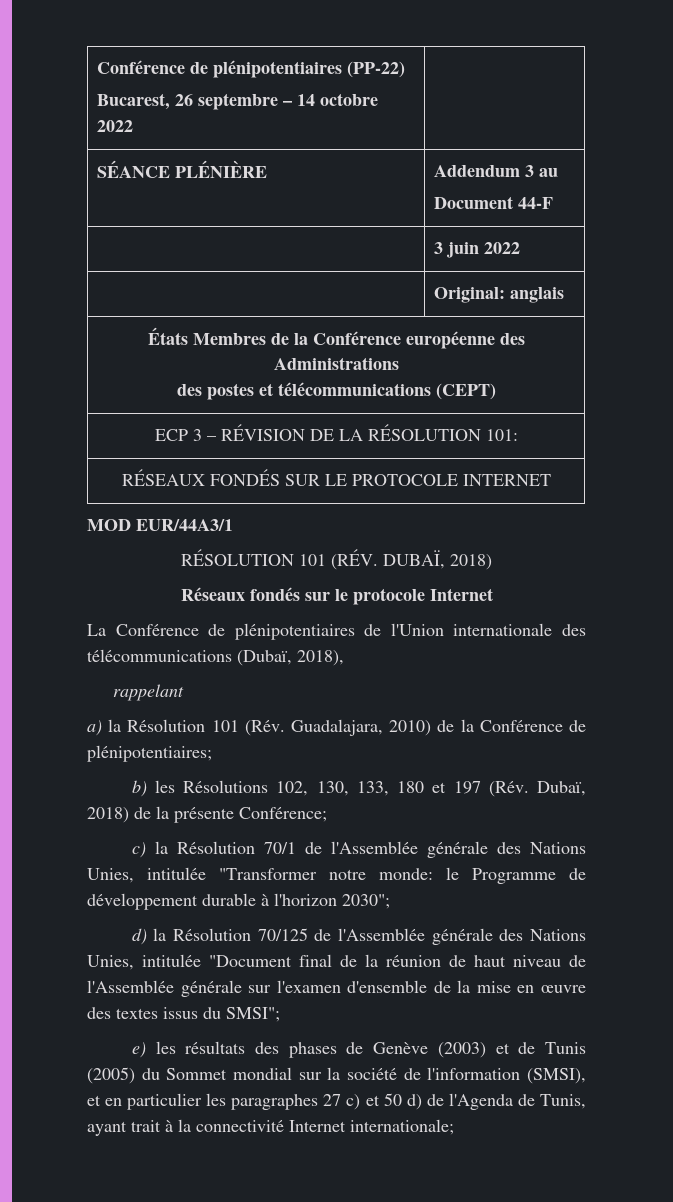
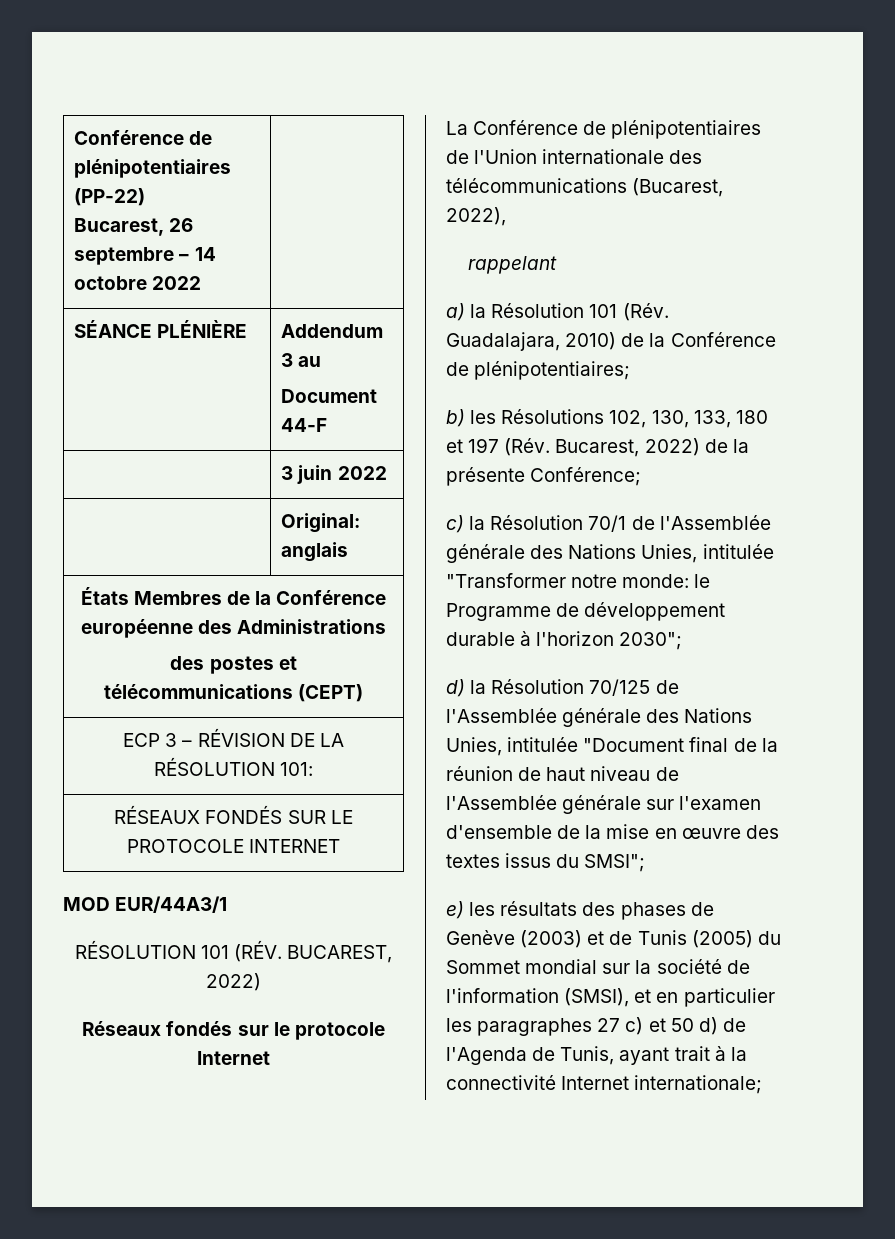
- RÉSOLUTION 101 (RÉV. DUBAÏ, 2018)
+ RÉSOLUTION 101 (RÉV. BUCAREST, 2022)
- La Conférence de plénipotentiaires de l'Union internationale des télécommunications (Dubaï, 2018),
+ La Conférence de plénipotentiaires de l'Union internationale des télécommunications (Bucarest, 2022),
- b) les Résolutions 102, 130, 133, 180 et 197 (Rév. Dubaï, 2018) de la présente Conférence;
+ b) les Résolutions 102, 130, 133, 180 et 197 (Rév. Bucarest, 2022) de la présente Conférence;

